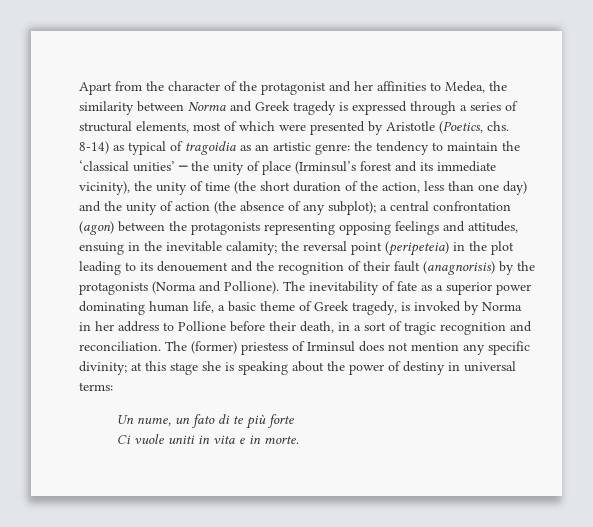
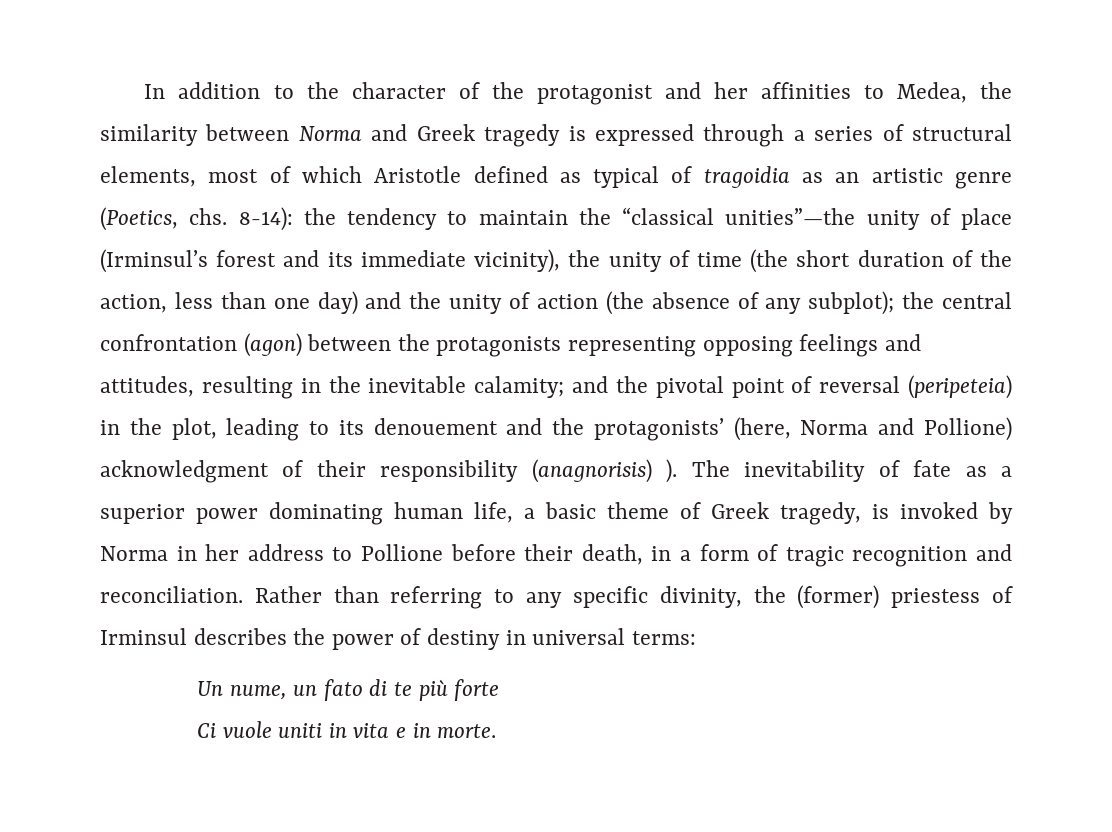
- Apart from the character of the protagonist and her affinities to Medea, the similarity between Norma and Greek tragedy is expressed through a series of structural elements, most of which were presented by Aristotle (Poetics, chs. 8-14) as typical of tragoidia as an artistic genre:
+ In addition to the character of the protagonist and her affinities to Medea, the similarity between Norma and Greek tragedy is expressed through a series of structural elements, most of which Aristotle defined as typical of tragoidia as an artistic genre (Poetics, chs. 8-14):
- the tendency to maintain the ‘classical unities’ ─ the unity of place (Irminsul’s forest and its immediate vicinity), the unity of time (the short duration of the action, less than one day) and the unity of action (the absence of any subplot);
+ the tendency to maintain the “classical unities”—the unity of place (Irminsul’s forest and its immediate vicinity), the unity of time (the short duration of the action, less than one day) and the unity of action (the absence of any subplot);
- a central confrontation (agon) between the protagonists representing opposing feelings and attitudes, ensuing in the inevitable calamity;
+ the central confrontation (agon) between the protagonists representing opposing feelings and attitudes, resulting in the inevitable calamity;
- the reversal point (peripeteia) in the plot leading to its denouement and the recognition of their fault (anagnorisis) by the protagonists (Norma and Pollione).
+ and the pivotal point of reversal (peripeteia) in the plot, leading to its denouement and the protagonists’ (here, Norma and Pollione) acknowledgment of their responsibility (anagnorisis) ).
- The inevitability of fate as a superior power dominating human life, a basic theme of Greek tragedy, is invoked by Norma in her address to Pollione before their death, in a sort of tragic recognition and reconciliation.
+ The inevitability of fate as a superior power dominating human life, a basic theme of Greek tragedy, is invoked by Norma in her address to Pollione before their death, in a form of tragic recognition and reconciliation.
- The (former) priestess of Irminsul does not mention any specific divinity; at this stage she is speaking about the power of destiny in universal terms:
+ Rather than referring to any specific divinity, the (former) priestess of Irminsul describes the power of destiny in universal terms:

